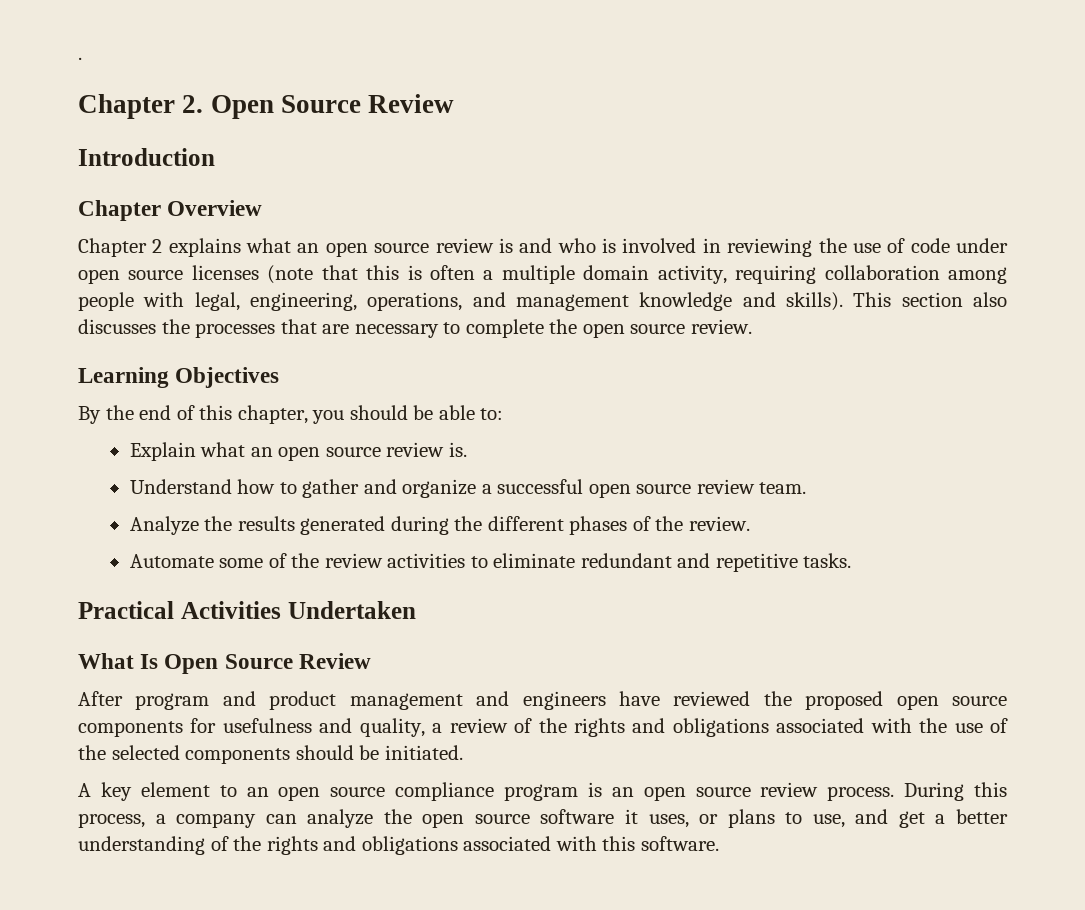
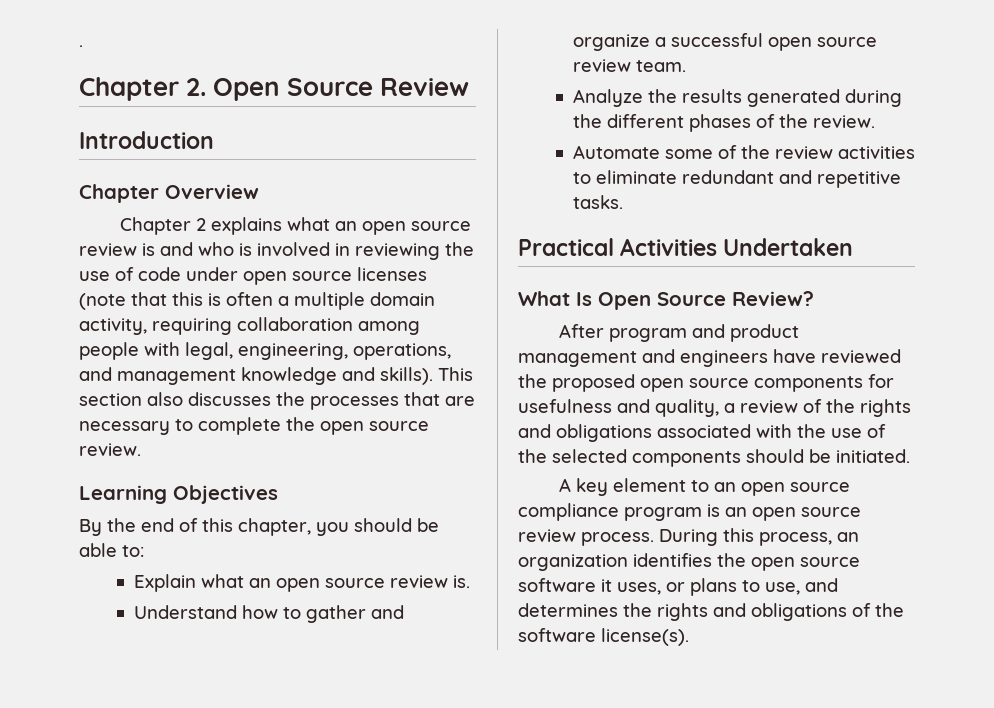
- What Is Open Source Review
+ What Is Open Source Review?
- During this process, a company can analyze the open source software it uses, or plans to use, and get a better understanding of the rights and obligations associated with this software.
+ During this process, an organization identifies the open source software it uses, or plans to use, and determines the rights and obligations of the software license(s).

